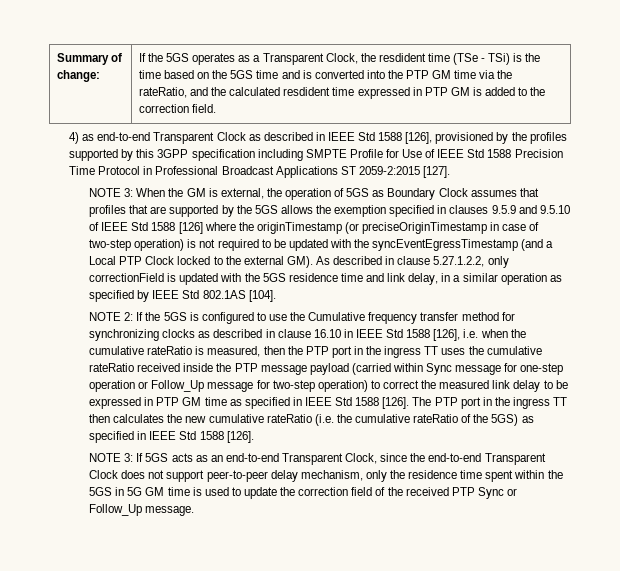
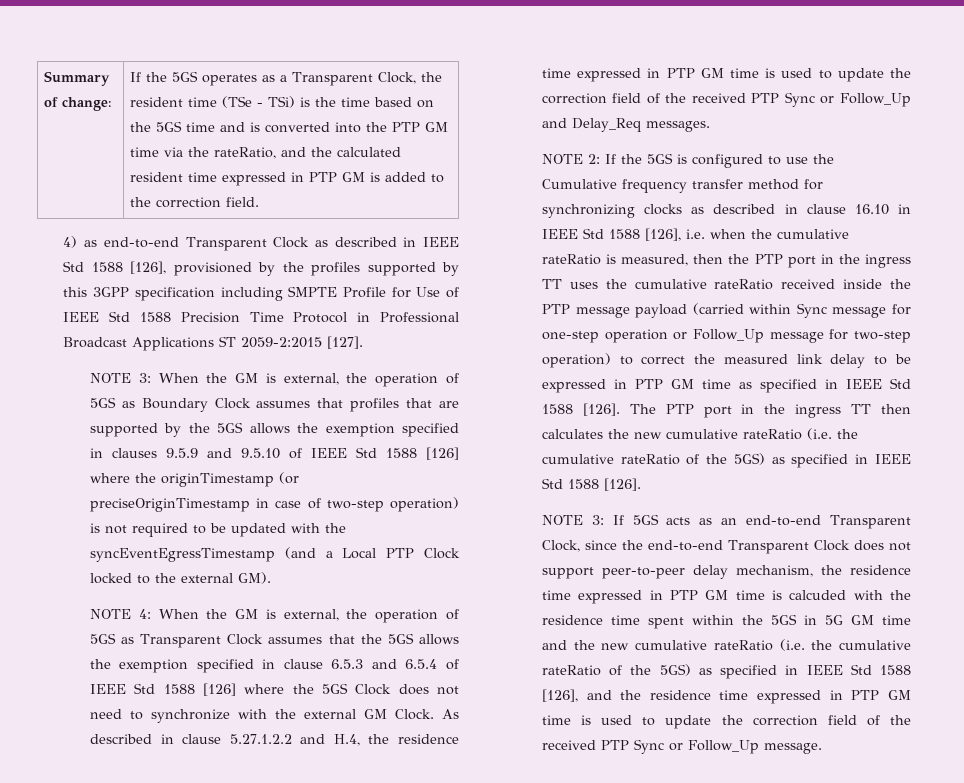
- If the 5GS operates as a Transparent Clock, the resdident time (TSe - TSi) is the time based on the 5GS time and is converted into the PTP GM time via the rateRatio, and the calculated resdident time expressed in PTP GM is added to the correction field.
+ If the 5GS operates as a Transparent Clock, the resident time (TSe - TSi) is the time based on the 5GS time and is converted into the PTP GM time via the rateRatio, and the calculated resident time expressed in PTP GM is added to the correction field.
- When the GM is external, the operation of 5GS as Boundary Clock assumes that profiles that are supported by the 5GS allows the exemption specified in clauses 9.5.9 and 9.5.10 of IEEE Std 1588 [126] where the originTimestamp (or preciseOriginTimestamp in case of two-step operation) is not required to be updated with the syncEventEgressTimestamp (and a Local PTP Clock locked to the external GM). As described in clause 5.27.1.2.2, only correctionField is updated with the 5GS residence time and link delay, in a similar operation as specified by IEEE Std 802.1AS [104].
+ When the GM is external, the operation of 5GS as Boundary Clock assumes that profiles that are supported by the 5GS allows the exemption specified in clauses 9.5.9 and 9.5.10 of IEEE Std 1588 [126] where the originTimestamp (or preciseOriginTimestamp in case of two-step operation) is not required to be updated with the syncEventEgressTimestamp (and a Local PTP Clock locked to the external GM).
+ NOTE 4: When the GM is external, the operation of 5GS as Transparent Clock assumes that the 5GS allows the exemption specified in clause 6.5.3 and 6.5.4 of IEEE Std 1588 [126] where the 5GS Clock does not need to synchronize with the external GM Clock. As described in clause 5.27.1.2.2 and H.4, the residence time expressed in PTP GM time is used to update the correction field of the received PTP Sync or Follow_Up and Delay_Req messages.
- NOTE 3: If 5GS acts as an end-to-end Transparent Clock, since the end-to-end Transparent Clock does not support peer-to-peer delay mechanism, only the residence time spent within the 5GS in 5G GM time is used to update the correction field of the received PTP Sync or Follow_Up message.
+ NOTE 3: If 5GS acts as an end-to-end Transparent Clock, since the end-to-end Transparent Clock does not support peer-to-peer delay mechanism, the residence time expressed in PTP GM time is calcuded with the residence time spent within the 5GS in 5G GM time and the new cumulative rateRatio (i.e. the cumulative rateRatio of the 5GS) as specified in IEEE Std 1588 [126], and the residence time expressed in PTP GM time is used to update the correction field of the received PTP Sync or Follow_Up message.

